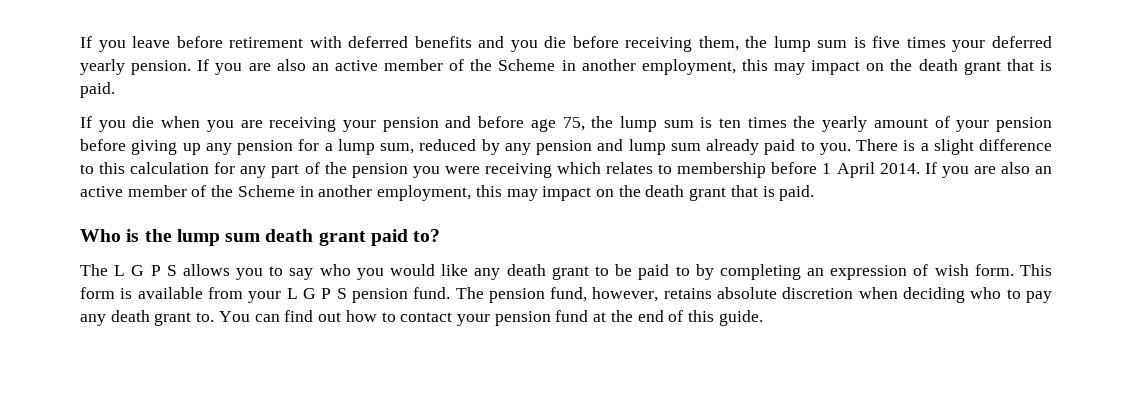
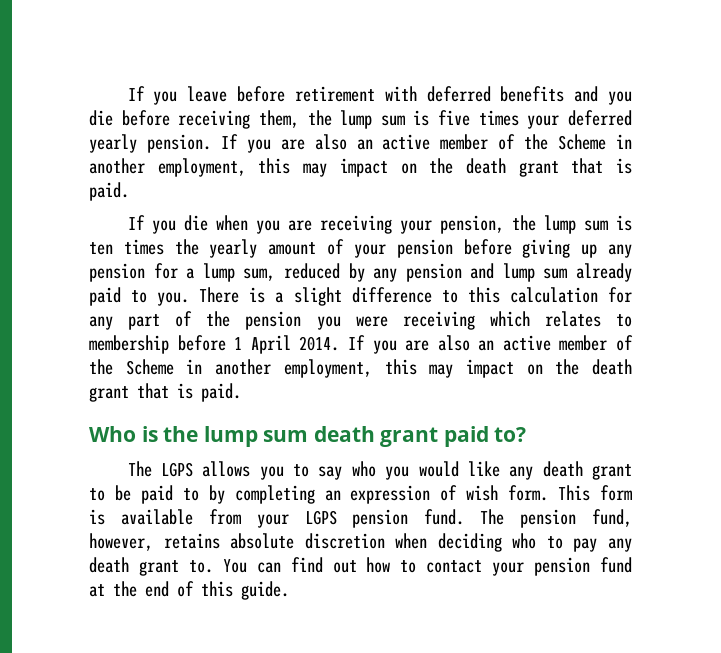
- If you die when you are receiving your pension and before age 75, the lump sum is ten times the yearly amount of your pension before giving up any pension for a lump sum, reduced by any pension and lump sum already paid to you.
+ If you die when you are receiving your pension, the lump sum is ten times the yearly amount of your pension before giving up any pension for a lump sum, reduced by any pension and lump sum already paid to you.
- The L G P S allows you to say who you would like any death grant to be paid to by completing an expression of wish form.
+ The LGPS allows you to say who you would like any death grant to be paid to by completing an expression of wish form.
- This form is available from your L G P S pension fund.
+ This form is available from your LGPS pension fund.

